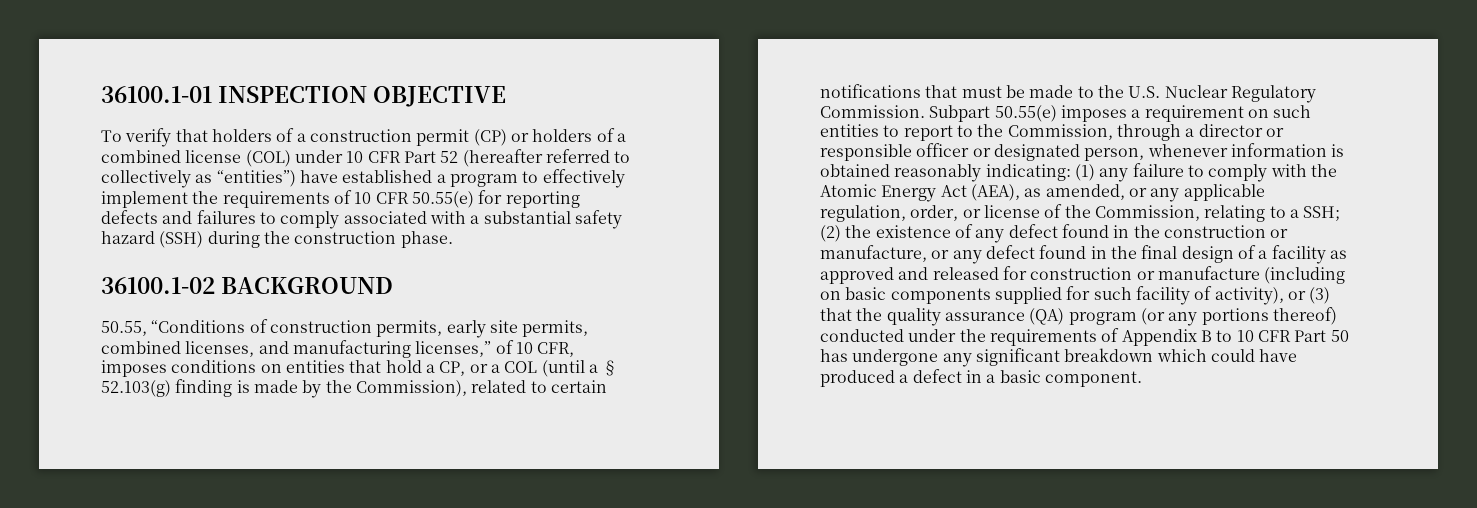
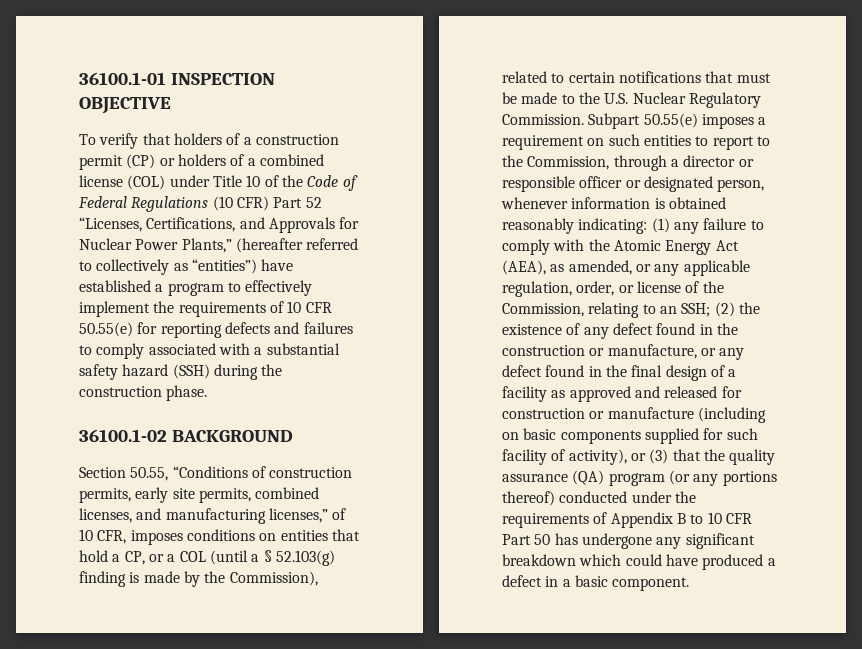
- To verify that holders of a construction permit (CP) or holders of a combined license (COL) under 10 CFR Part 52 (hereafter referred to collectively as “entities”) have established a program to effectively implement the requirements of 10 CFR 50.55(e) for reporting defects and failures to comply associated with a substantial safety hazard (SSH) during the construction phase.
+ To verify that holders of a construction permit (CP) or holders of a combined license (COL) under Title 10 of the Code of Federal Regulations (10 CFR) Part 52 “Licenses, Certifications, and Approvals for Nuclear Power Plants,” (hereafter referred to collectively as “entities”) have established a program to effectively implement the requirements of 10 CFR 50.55(e) for reporting defects and failures to comply associated with a substantial safety hazard (SSH) during the construction phase.
- 50.55, “Conditions of construction permits, early site permits, combined licenses, and manufacturing licenses,” of 10 CFR, imposes conditions on entities that hold a CP, or a COL (until a § 52.103(g) finding is made by the Commission), related to certain notifications that must be made to the U.S. Nuclear Regulatory Commission.
+ Section 50.55, “Conditions of construction permits, early site permits, combined licenses, and manufacturing licenses,” of 10 CFR, imposes conditions on entities that hold a CP, or a COL (until a § 52.103(g) finding is made by the Commission), related to certain notifications that must be made to the U.S. Nuclear Regulatory Commission.
- (1) any failure to comply with the Atomic Energy Act (AEA), as amended, or any applicable regulation, order, or license of the Commission, relating to a SSH;
+ (1) any failure to comply with the Atomic Energy Act (AEA), as amended, or any applicable regulation, order, or license of the Commission, relating to an SSH;

